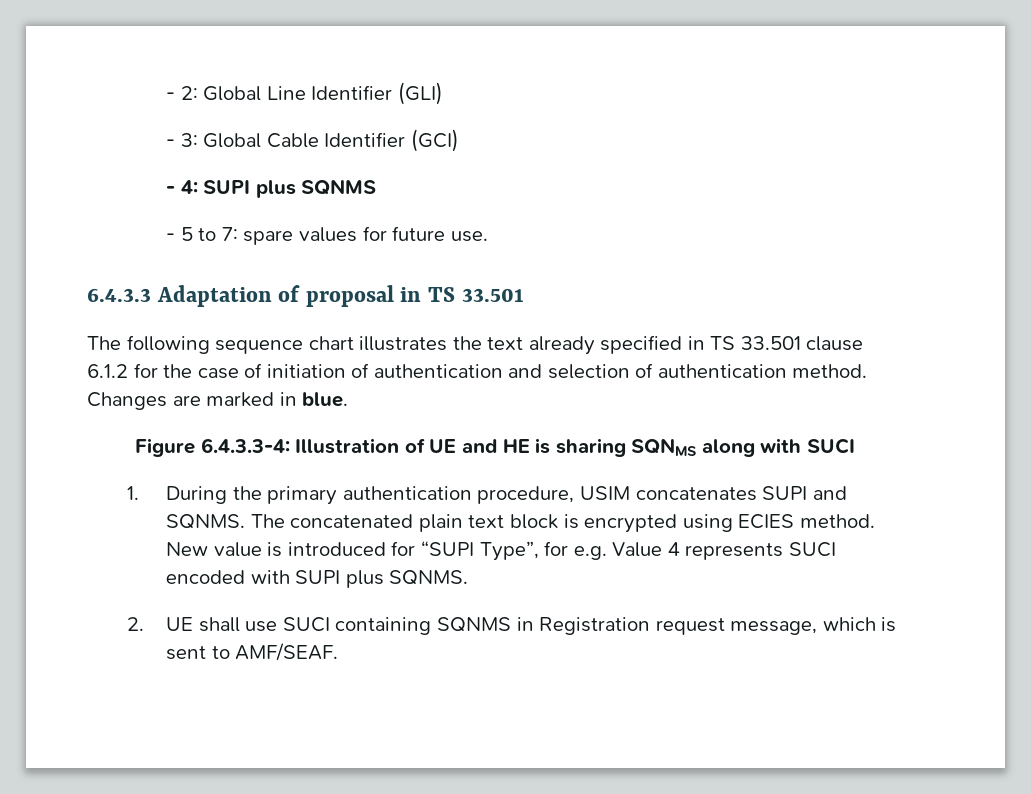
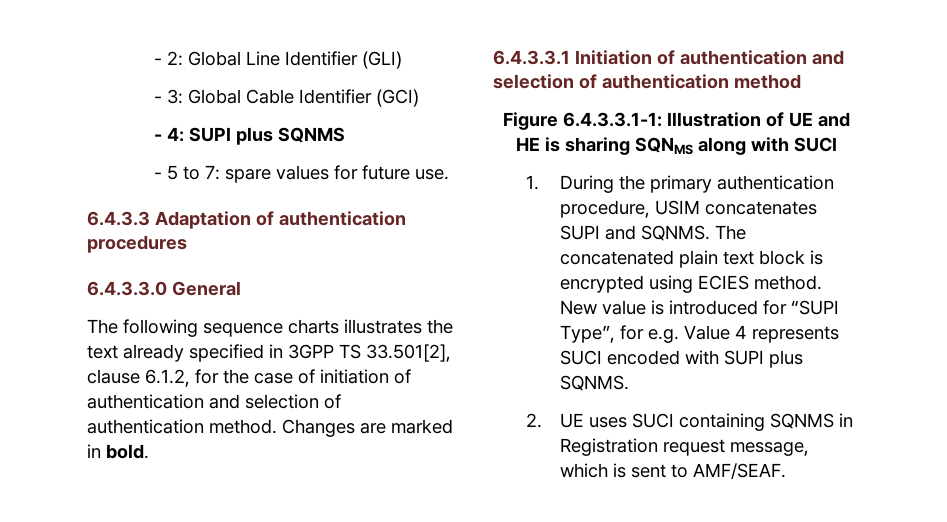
- 6.4.3.3 Adaptation of proposal in TS 33.501
+ 6.4.3.3 Adaptation of authentication procedures
+ 6.4.3.3.0 General
- The following sequence chart illustrates the text already specified in TS 33.501 clause 6.1.2 for the case of initiation of authentication and selection of authentication method.
+ The following sequence charts illustrates the text already specified in 3GPP TS 33.501[2], clause 6.1.2, for the case of initiation of authentication and selection of authentication method.
- Changes are marked in blue.
+ Changes are marked in bold.
+ 6.4.3.3.1 Initiation of authentication and selection of authentication method
- Figure 6.4.3.3-4: Illustration of UE and HE is sharing SQNMS along with SUCI
+ Figure 6.4.3.3.1-1: Illustration of UE and HE is sharing SQNMS along with SUCI
- 2. UE shall use SUCI containing SQNMS in Registration request message, which is sent to AMF/SEAF.
+ 2. UE uses SUCI containing SQNMS in Registration request message, which is sent to AMF/SEAF.

